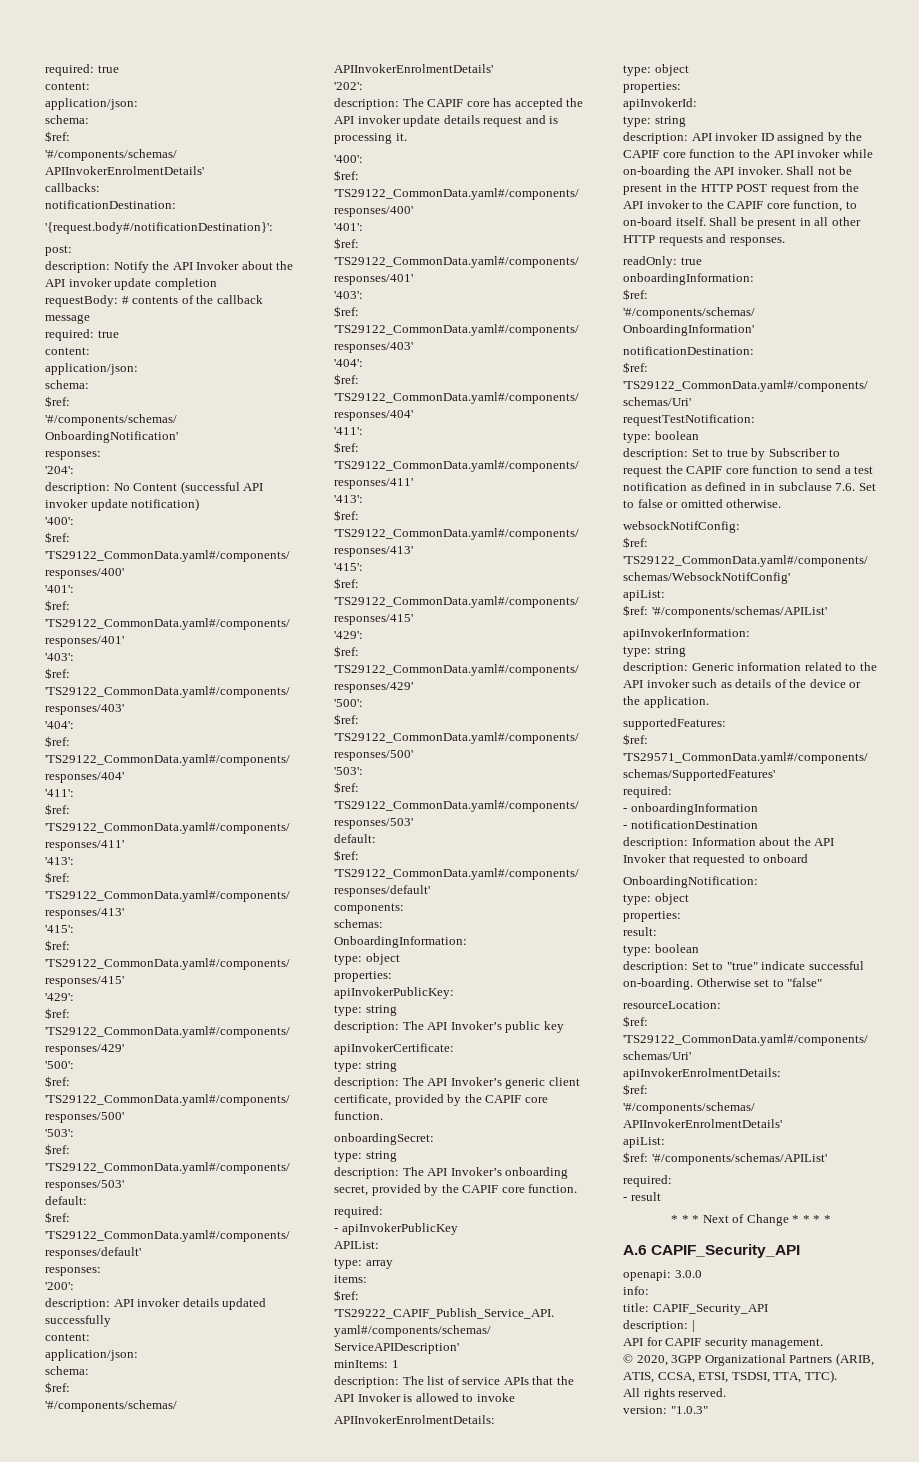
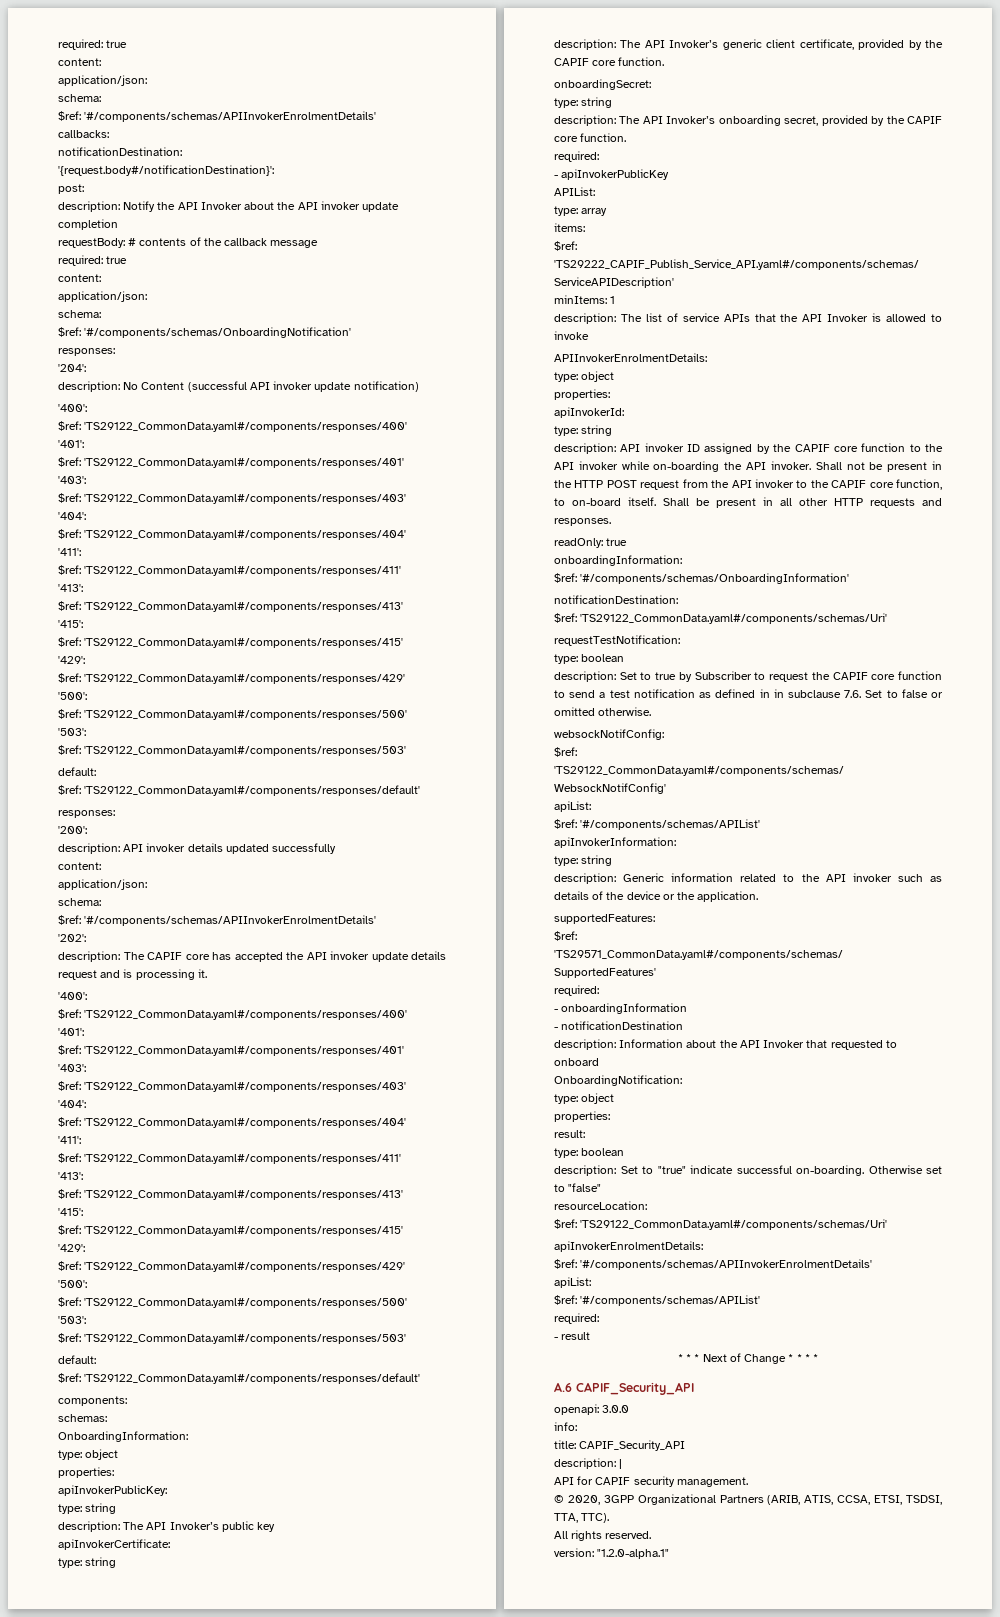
- version: "1.0.3"
+ version: "1.2.0-alpha.1"

